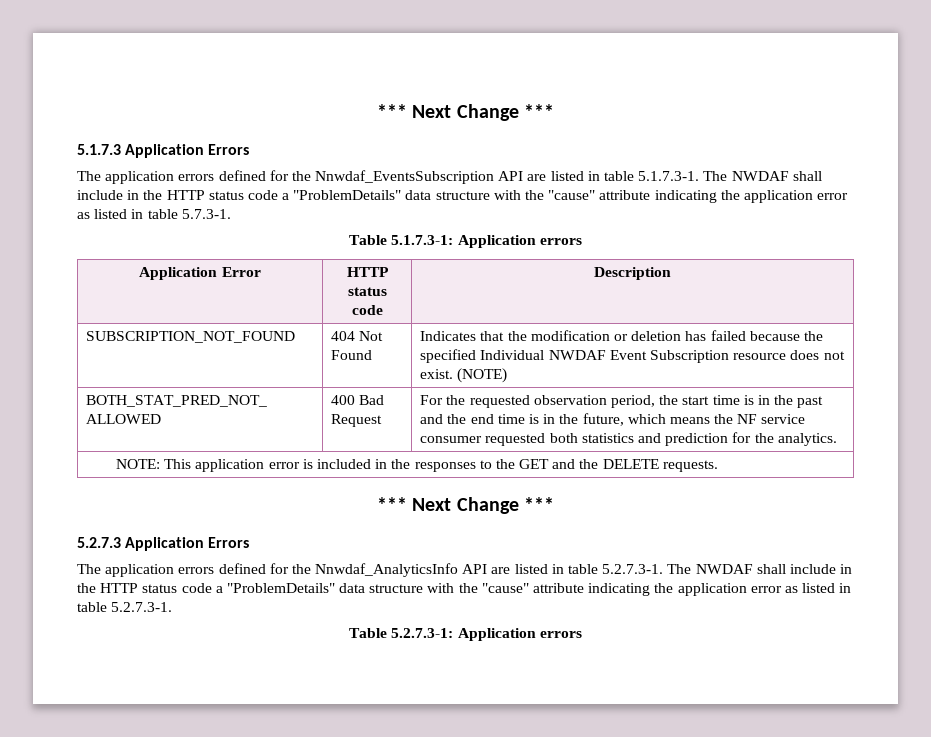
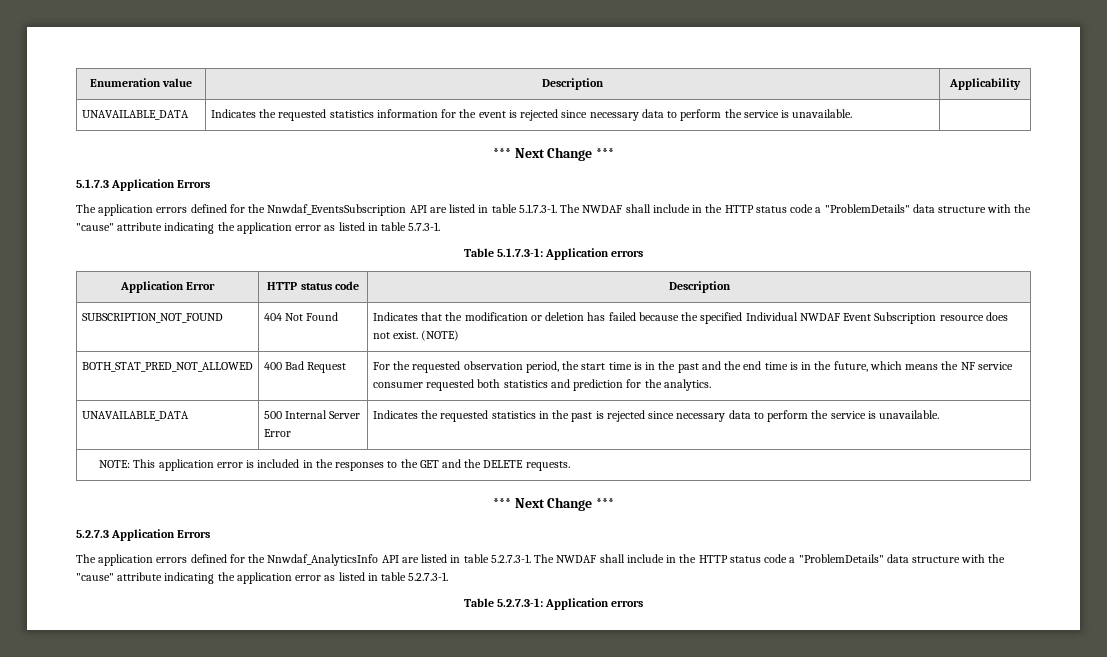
+ Enumeration value | Description | Applicability
+ UNAVAILABLE_DATA | Indicates the requested statistics information for the event is rejected since necessary data to perform the service is unavailable. |
+ UNAVAILABLE_DATA | 500 Internal Server Error | Indicates the requested statistics in the past is rejected since necessary data to perform the service is unavailable.

